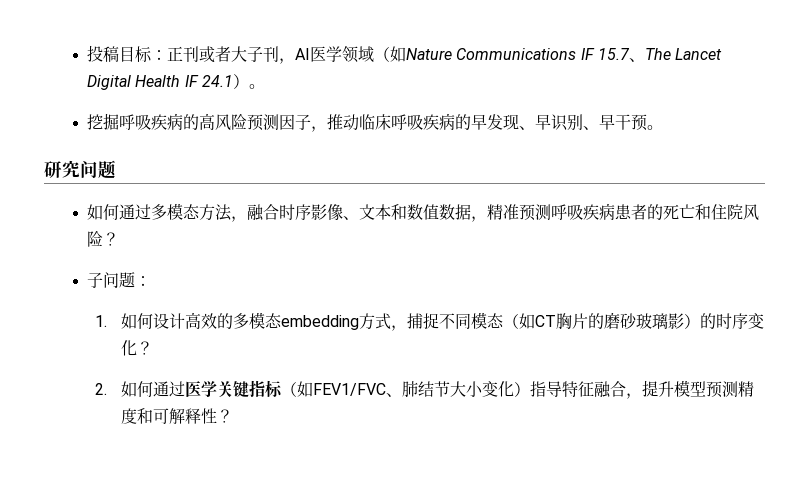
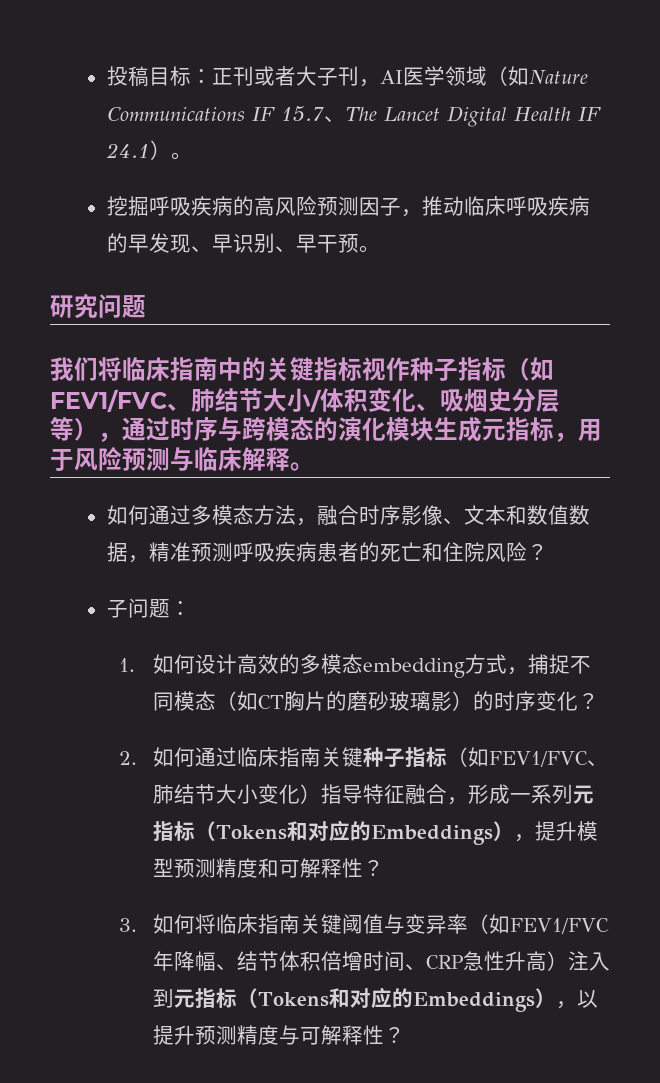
+ 我们将临床指南中的关键指标视作种子指标（如FEV1/FVC、肺结节大小/体积变化、吸烟史分层等），通过时序与跨模态的演化模块生成元指标，用于风险预测与临床解释。
- 2.如何通过医学关键指标（如FEV1/FVC、肺结节大小变化）指导特征融合，提升模型预测精度和可解释性？
+ 2.如何通过临床指南关键种子指标（如FEV1/FVC、肺结节大小变化）指导特征融合，形成一系列元指标（Tokens和对应的Embeddings），提升模型预测精度和可解释性？
+ 3.如何将临床指南关键阈值与变异率（如FEV1/FVC年降幅、结节体积倍增时间、CRP急性升高）注入到元指标（Tokens和对应的Embeddings），以提升预测精度与可解释性？

